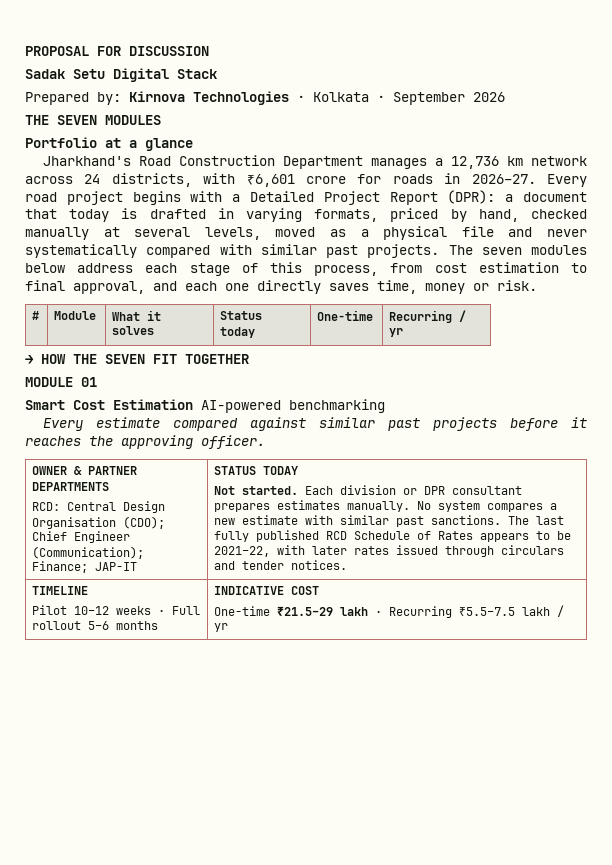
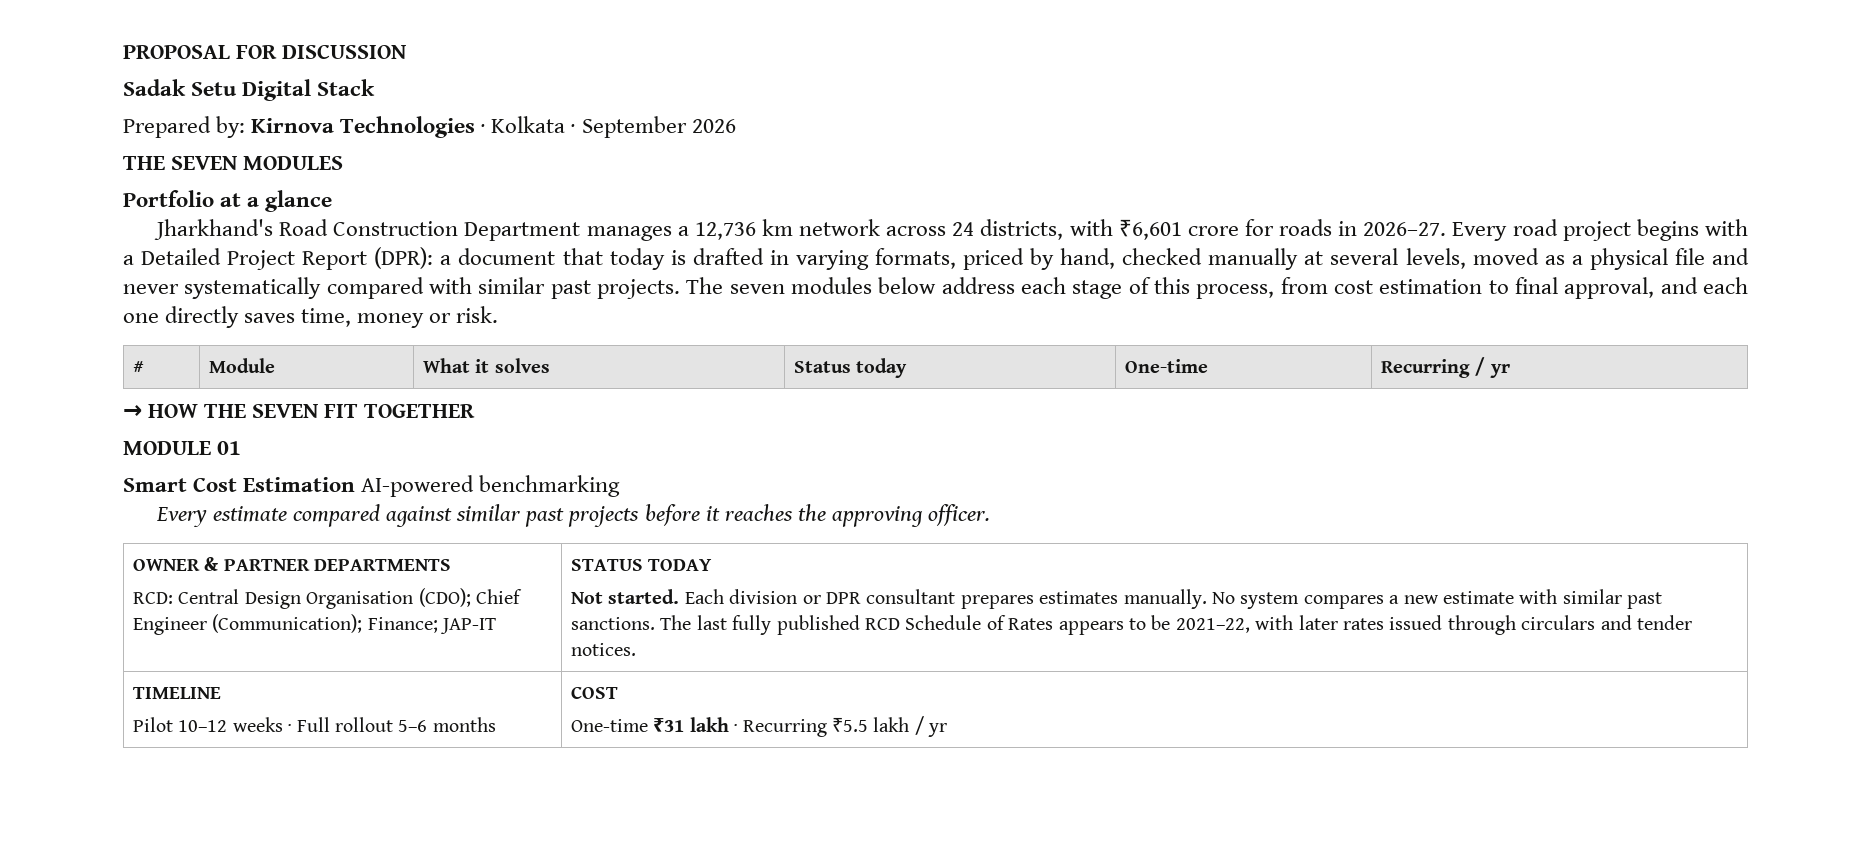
  TIMELINE
- Pilot 10–12 weeks · Full rollout 5–6 months | INDICATIVE COST
- One-time ₹21.5–29 lakh · Recurring ₹5.5–7.5 lakh / yr
+ Pilot 10–12 weeks · Full rollout 5–6 months | COST
+ One-time ₹31 lakh · Recurring ₹5.5 lakh / yr

